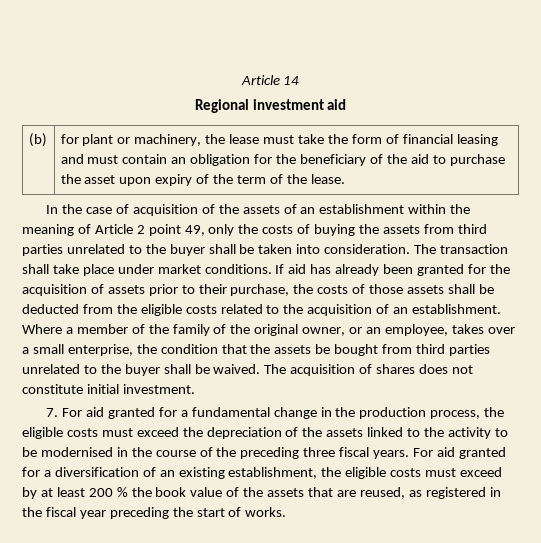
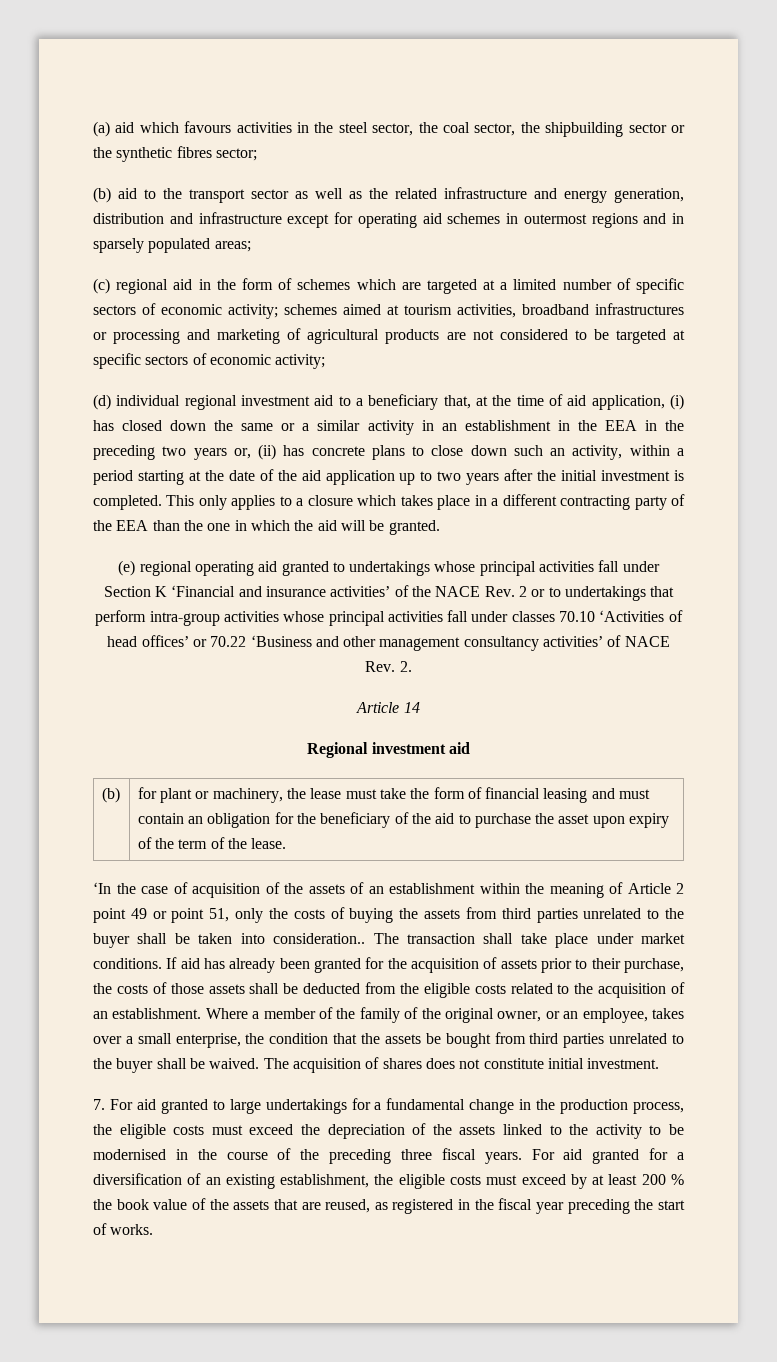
+ (a) aid which favours activities in the steel sector, the coal sector, the shipbuilding sector or the synthetic fibres sector;
+ (b) aid to the transport sector as well as the related infrastructure and energy generation, distribution and infrastructure except for operating aid schemes in outermost regions and in sparsely populated areas;
+ (c) regional aid in the form of schemes which are targeted at a limited number of specific sectors of economic activity; schemes aimed at tourism activities, broadband infrastructures or processing and marketing of agricultural products are not considered to be targeted at specific sectors of economic activity;
+ (d) individual regional investment aid to a beneficiary that, at the time of aid application, (i) has closed down the same or a similar activity in an establishment in the EEA in the preceding two years or, (ii) has concrete plans to close down such an activity, within a period starting at the date of the aid application up to two years after the initial investment is completed. This only applies to a closure which takes place in a different contracting party of the EEA than the one in which the aid will be granted.
+ (e) regional operating aid granted to undertakings whose principal activities fall under Section K ‘Financial and insurance activities’ of the NACE Rev. 2 or to undertakings that perform intra-group activities whose principal activities fall under classes 70.10 ‘Activities of head offices’ or 70.22 ‘Business and other management consultancy activities’ of NACE Rev. 2.
- In the case of acquisition of the assets of an establishment within the meaning of Article 2 point 49, only the costs of buying the assets from third parties unrelated to the buyer shall be taken into consideration.
+ ‘In the case of acquisition of the assets of an establishment within the meaning of Article 2 point 49 or point 51, only the costs of buying the assets from third parties unrelated to the buyer shall be taken into consideration..
- 7. For aid granted for a fundamental change in the production process, the eligible costs must exceed the depreciation of the assets linked to the activity to be modernised in the course of the preceding three fiscal years.
+ 7. For aid granted to large undertakings for a fundamental change in the production process, the eligible costs must exceed the depreciation of the assets linked to the activity to be modernised in the course of the preceding three fiscal years.

